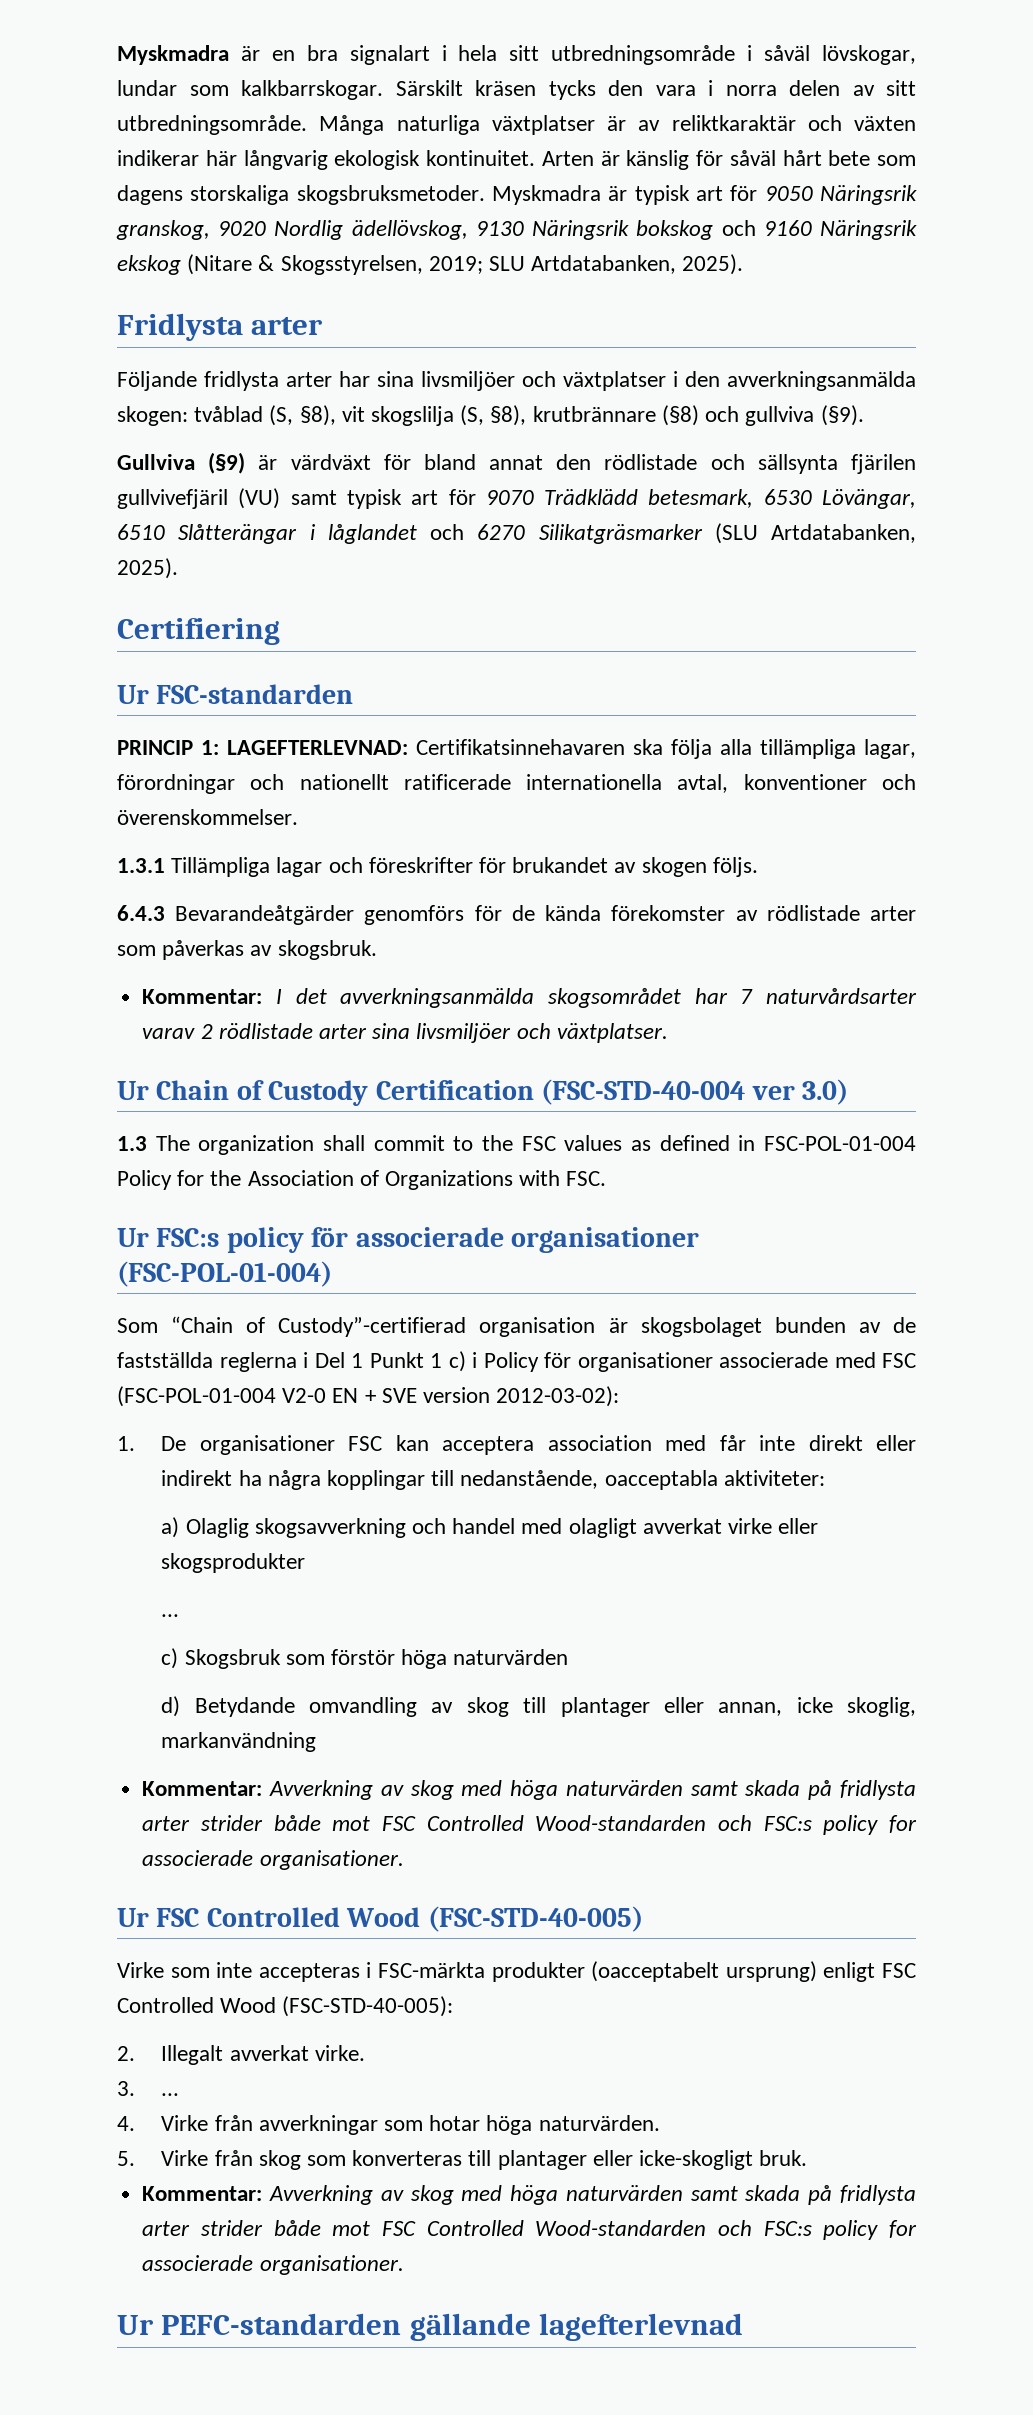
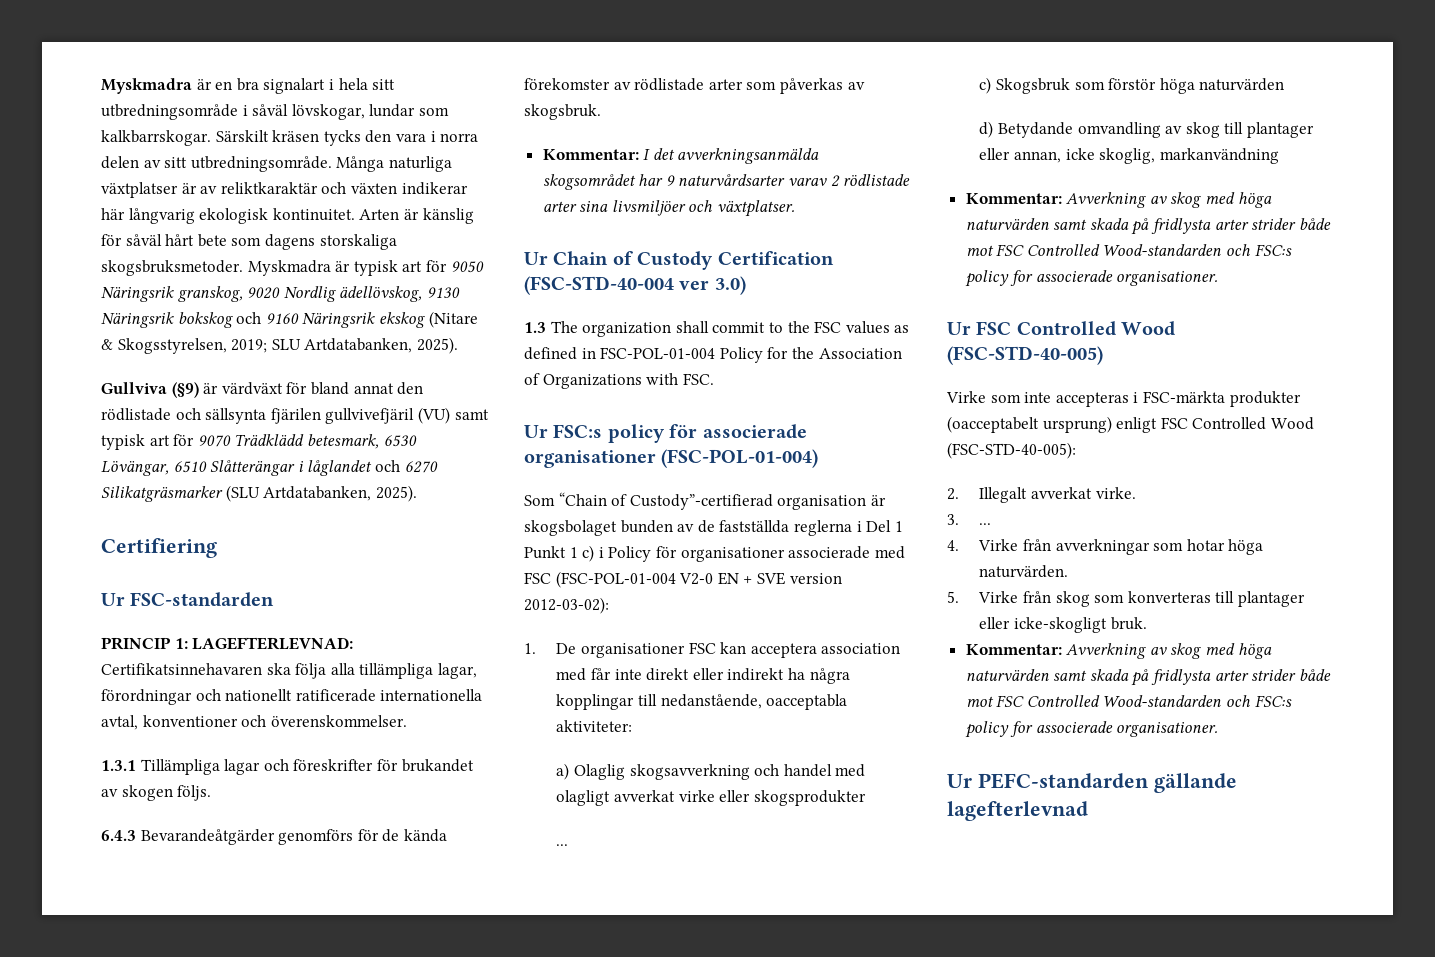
- Fridlysta arter
- Följande fridlysta arter har sina livsmiljöer och växtplatser i den avverkningsanmälda skogen: tvåblad (S, §8), vit skogslilja (S, §8), krutbrännare (§8) och gullviva (§9).
- Kommentar: I det avverkningsanmälda skogsområdet har 7 naturvårdsarter varav 2 rödlistade arter sina livsmiljöer och växtplatser.
+ Kommentar: I det avverkningsanmälda skogsområdet har 9 naturvårdsarter varav 2 rödlistade arter sina livsmiljöer och växtplatser.

